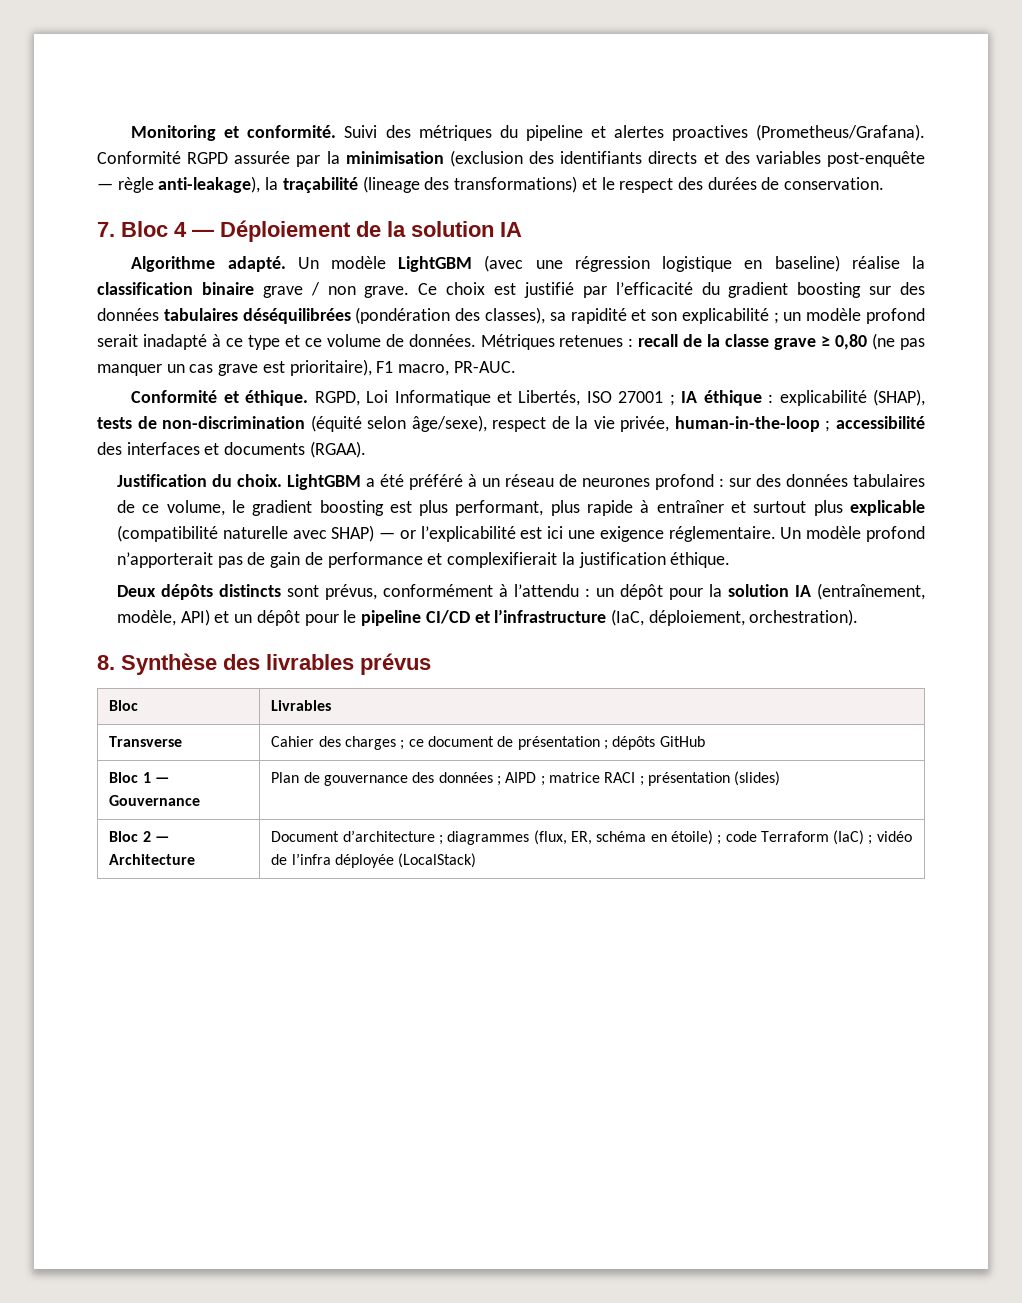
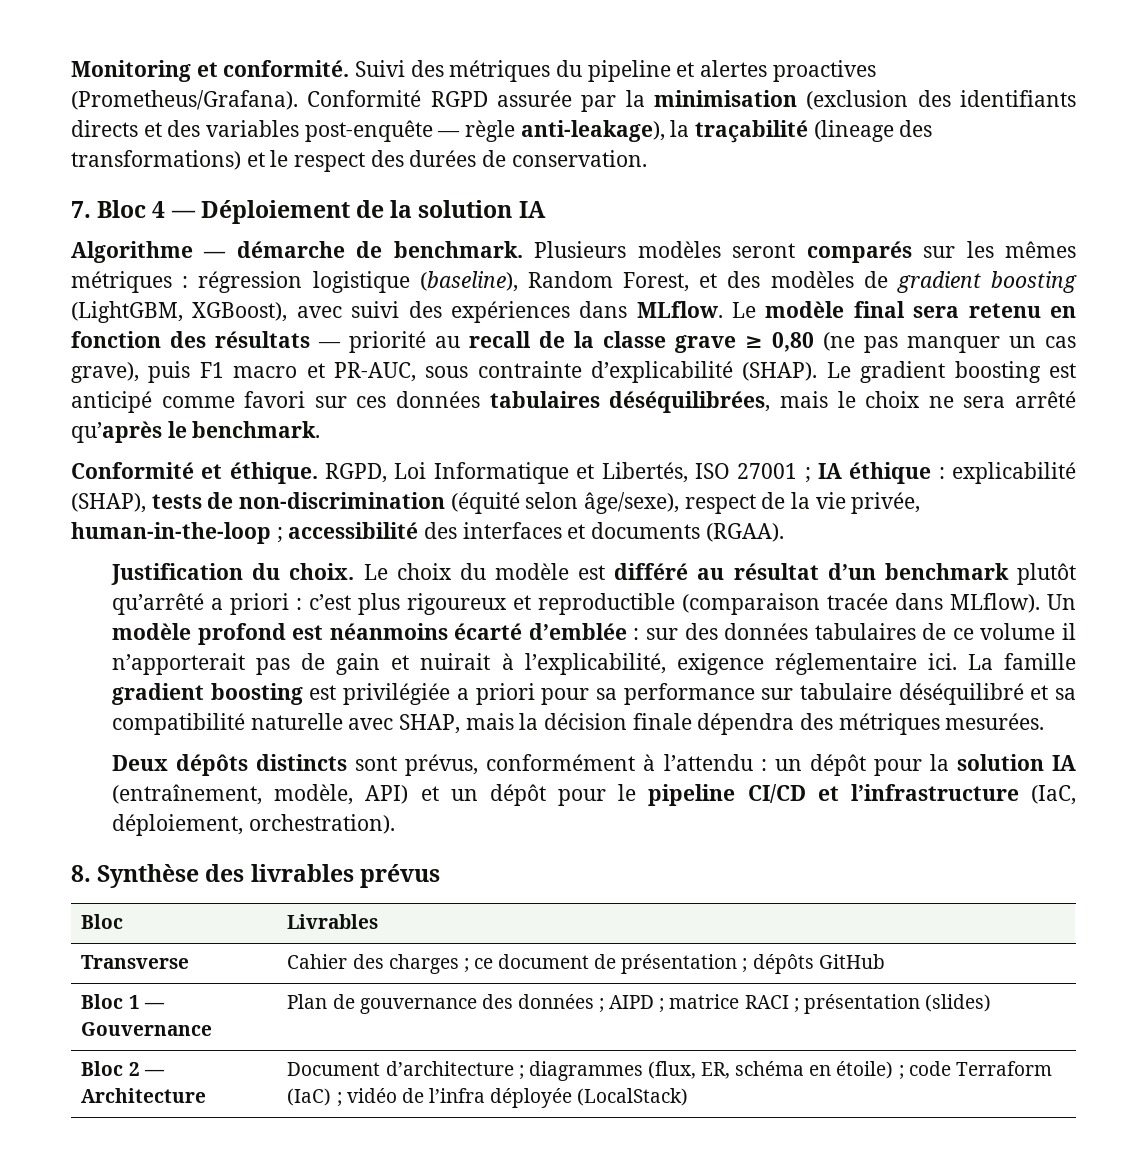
- Algorithme adapté. Un modèle LightGBM (avec une régression logistique en baseline) réalise la classification binaire grave / non grave. Ce choix est justifié par l’efficacité du gradient boosting sur des données tabulaires déséquilibrées (pondération des classes), sa rapidité et son explicabilité ; un modèle profond serait inadapté à ce type et ce volume de données. Métriques retenues : recall de la classe grave ≥ 0,80 (ne pas manquer un cas grave est prioritaire), F1 macro, PR-AUC.
+ Algorithme — démarche de benchmark. Plusieurs modèles seront comparés sur les mêmes métriques : régression logistique (baseline), Random Forest, et des modèles de gradient boosting (LightGBM, XGBoost), avec suivi des expériences dans MLflow. Le modèle final sera retenu en fonction des résultats — priorité au recall de la classe grave ≥ 0,80 (ne pas manquer un cas grave), puis F1 macro et PR-AUC, sous contrainte d’explicabilité (SHAP). Le gradient boosting est anticipé comme favori sur ces données tabulaires déséquilibrées, mais le choix ne sera arrêté qu’après le benchmark.
- LightGBM a été préféré à un réseau de neurones profond : sur des données tabulaires de ce volume, le gradient boosting est plus performant, plus rapide à entraîner et surtout plus explicable (compatibilité naturelle avec SHAP) — or l’explicabilité est ici une exigence réglementaire. Un modèle profond n’apporterait pas de gain de performance et complexifierait la justification éthique.
+ Le choix du modèle est différé au résultat d’un benchmark plutôt qu’arrêté a priori : c’est plus rigoureux et reproductible (comparaison tracée dans MLflow). Un modèle profond est néanmoins écarté d’emblée : sur des données tabulaires de ce volume il n’apporterait pas de gain et nuirait à l’explicabilité, exigence réglementaire ici. La famille gradient boosting est privilégiée a priori pour sa performance sur tabulaire déséquilibré et sa compatibilité naturelle avec SHAP, mais la décision finale dépendra des métriques mesurées.

